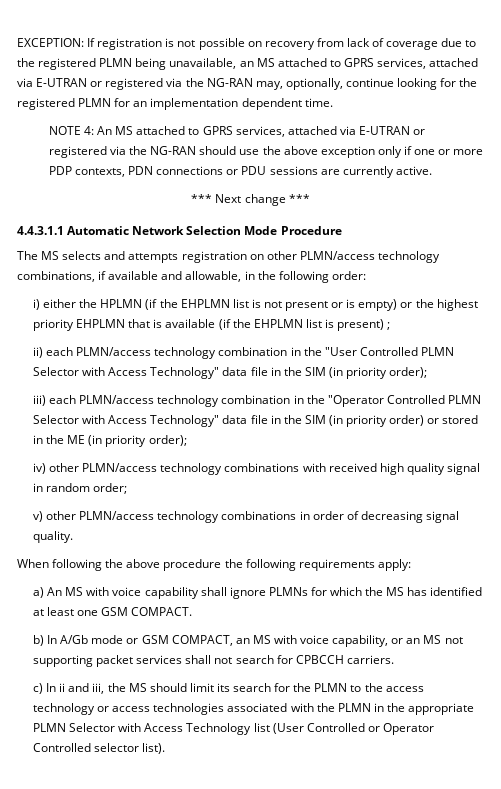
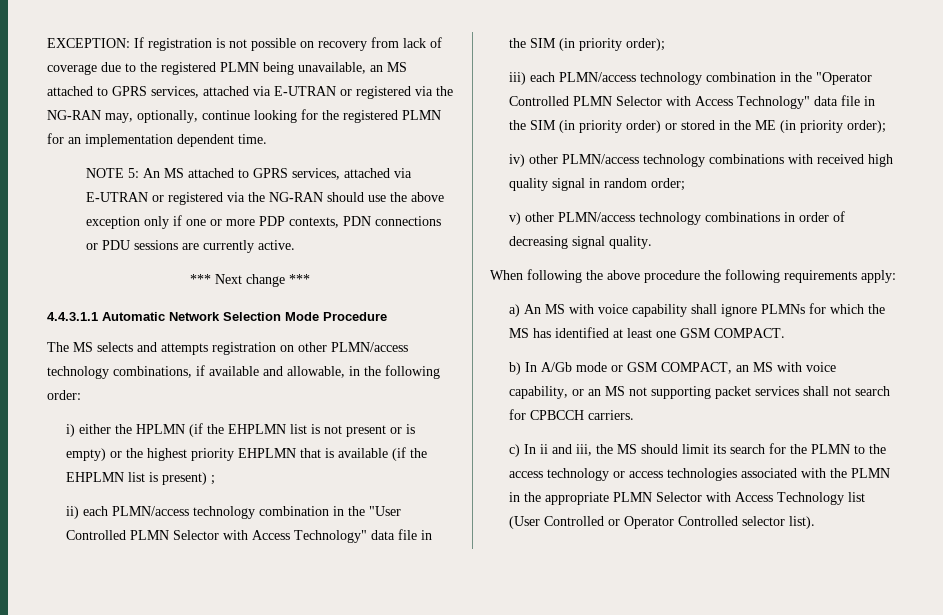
- NOTE 4: An MS attached to GPRS services, attached via E-UTRAN or registered via the NG-RAN should use the above exception only if one or more PDP contexts, PDN connections or PDU sessions are currently active.
+ NOTE 5: An MS attached to GPRS services, attached via E-UTRAN or registered via the NG-RAN should use the above exception only if one or more PDP contexts, PDN connections or PDU sessions are currently active.

